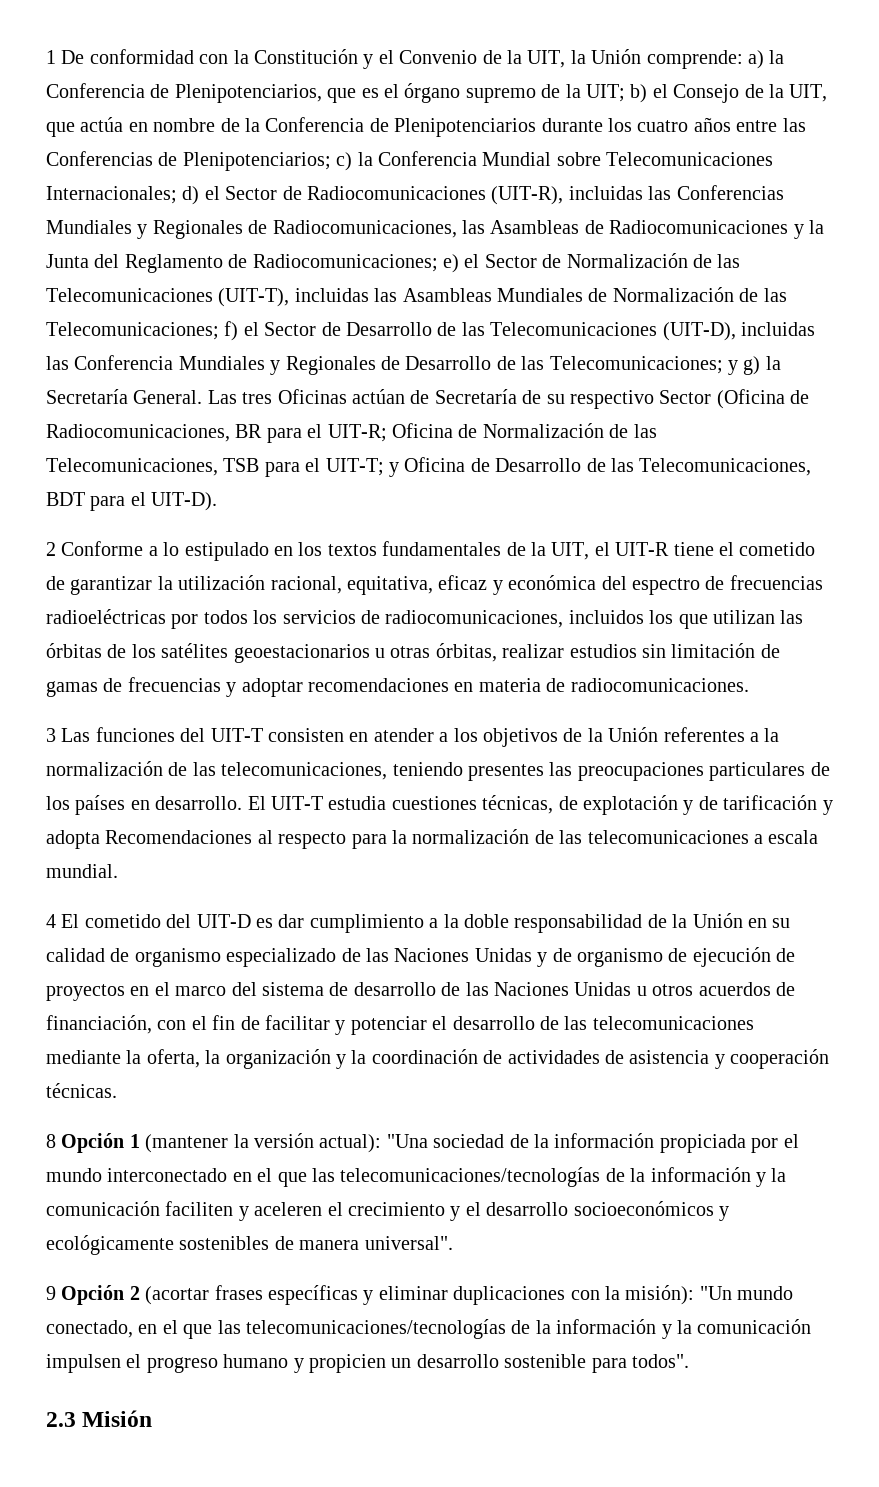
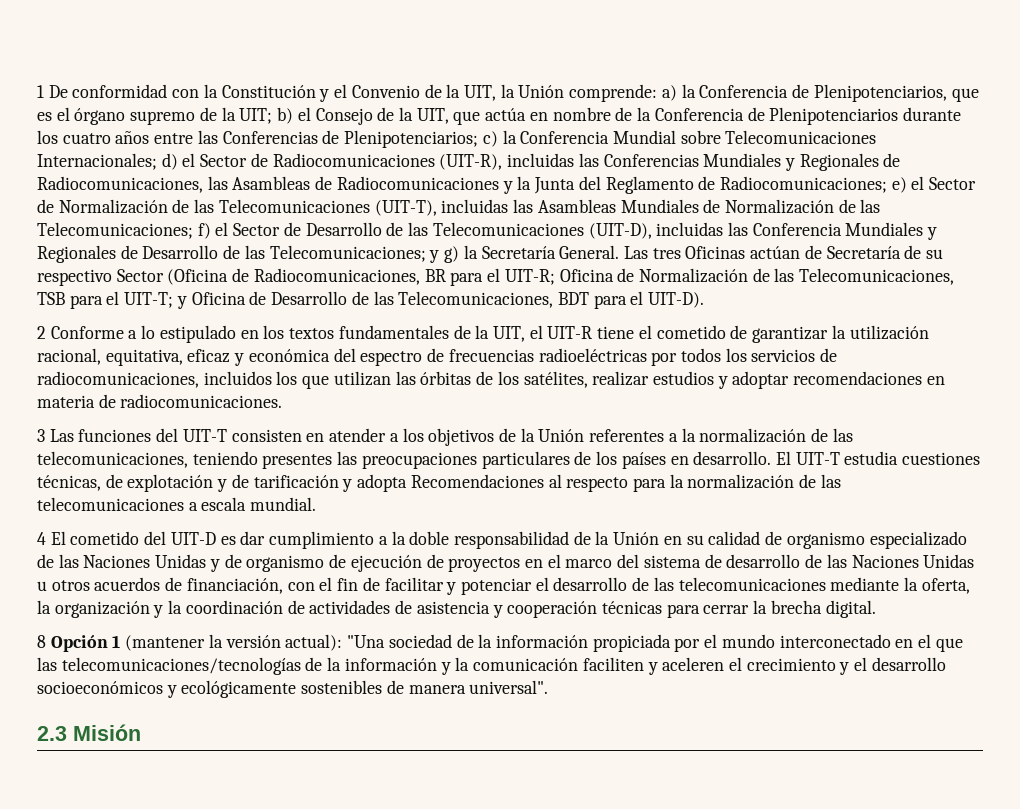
- 2 Conforme a lo estipulado en los textos fundamentales de la UIT, el UIT-R tiene el cometido de garantizar la utilización racional, equitativa, eficaz y económica del espectro de frecuencias radioeléctricas por todos los servicios de radiocomunicaciones, incluidos los que utilizan las órbitas de los satélites geoestacionarios u otras órbitas, realizar estudios sin limitación de gamas de frecuencias y adoptar recomendaciones en materia de radiocomunicaciones.
+ 2 Conforme a lo estipulado en los textos fundamentales de la UIT, el UIT-R tiene el cometido de garantizar la utilización racional, equitativa, eficaz y económica del espectro de frecuencias radioeléctricas por todos los servicios de radiocomunicaciones, incluidos los que utilizan las órbitas de los satélites, realizar estudios y adoptar recomendaciones en materia de radiocomunicaciones.
- 4 El cometido del UIT-D es dar cumplimiento a la doble responsabilidad de la Unión en su calidad de organismo especializado de las Naciones Unidas y de organismo de ejecución de proyectos en el marco del sistema de desarrollo de las Naciones Unidas u otros acuerdos de financiación, con el fin de facilitar y potenciar el desarrollo de las telecomunicaciones mediante la oferta, la organización y la coordinación de actividades de asistencia y cooperación técnicas.
+ 4 El cometido del UIT-D es dar cumplimiento a la doble responsabilidad de la Unión en su calidad de organismo especializado de las Naciones Unidas y de organismo de ejecución de proyectos en el marco del sistema de desarrollo de las Naciones Unidas u otros acuerdos de financiación, con el fin de facilitar y potenciar el desarrollo de las telecomunicaciones mediante la oferta, la organización y la coordinación de actividades de asistencia y cooperación técnicas para cerrar la brecha digital.
- 9 Opción 2 (acortar frases específicas y eliminar duplicaciones con la misión): "Un mundo conectado, en el que las telecomunicaciones/tecnologías de la información y la comunicación impulsen el progreso humano y propicien un desarrollo sostenible para todos".

